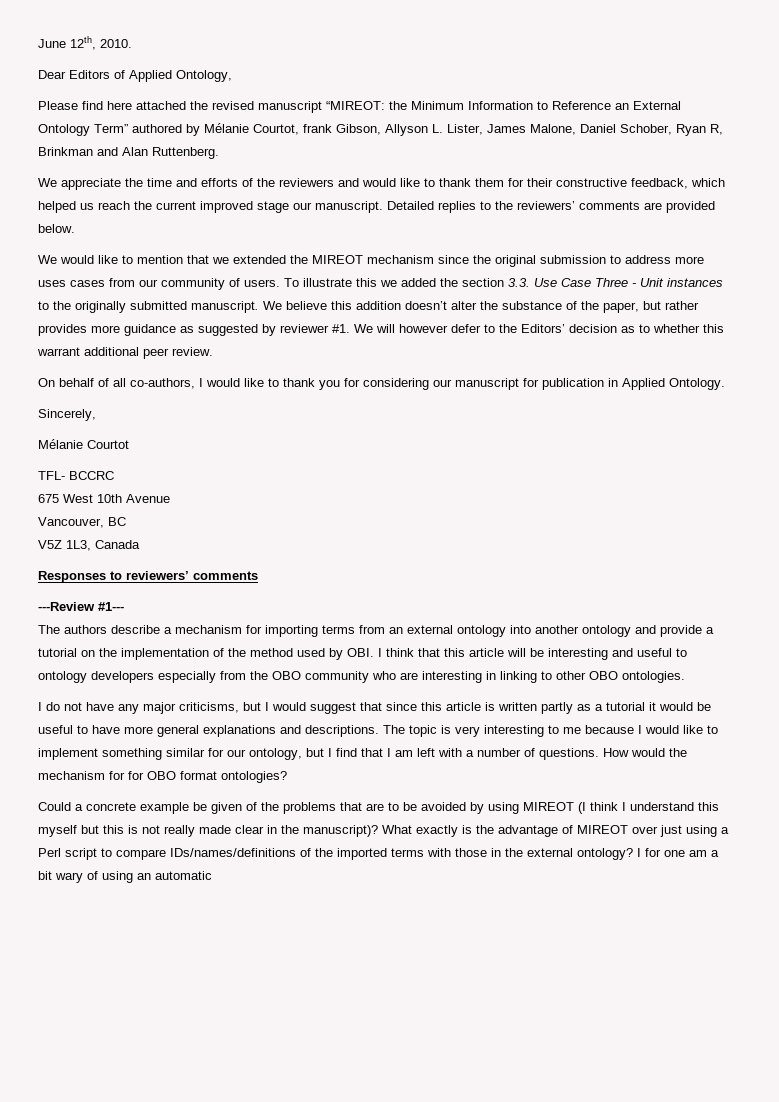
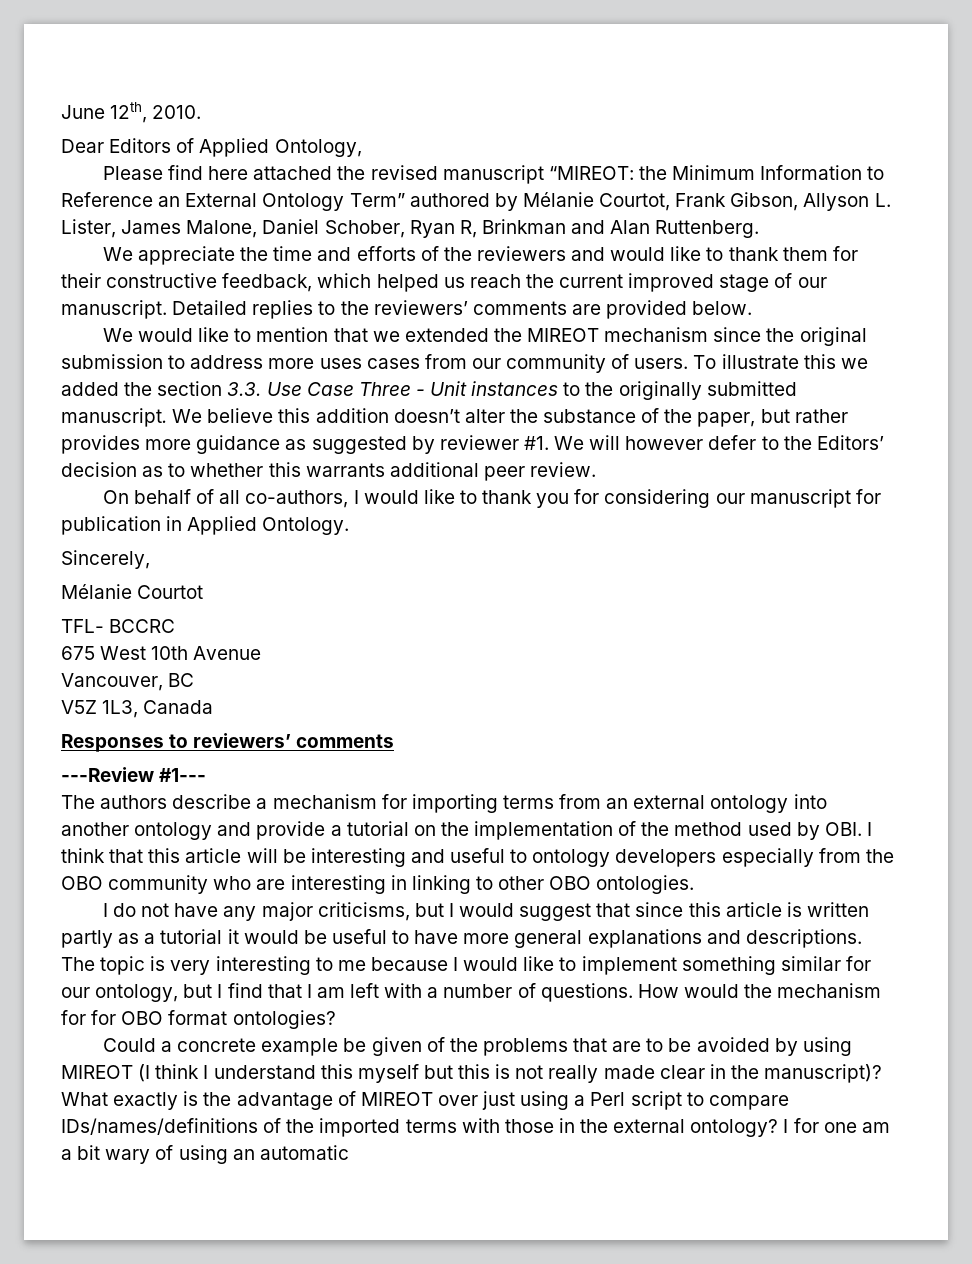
- Please find here attached the revised manuscript “MIREOT: the Minimum Information to Reference an External Ontology Term” authored by Mélanie Courtot, frank Gibson, Allyson L. Lister, James Malone, Daniel Schober, Ryan R, Brinkman and Alan Ruttenberg.
+ Please find here attached the revised manuscript “MIREOT: the Minimum Information to Reference an External Ontology Term” authored by Mélanie Courtot, Frank Gibson, Allyson L. Lister, James Malone, Daniel Schober, Ryan R, Brinkman and Alan Ruttenberg.
- We appreciate the time and efforts of the reviewers and would like to thank them for their constructive feedback, which helped us reach the current improved stage our manuscript.
+ We appreciate the time and efforts of the reviewers and would like to thank them for their constructive feedback, which helped us reach the current improved stage of our manuscript.
- We will however defer to the Editors’ decision as to whether this warrant additional peer review.
+ We will however defer to the Editors’ decision as to whether this warrants additional peer review.

